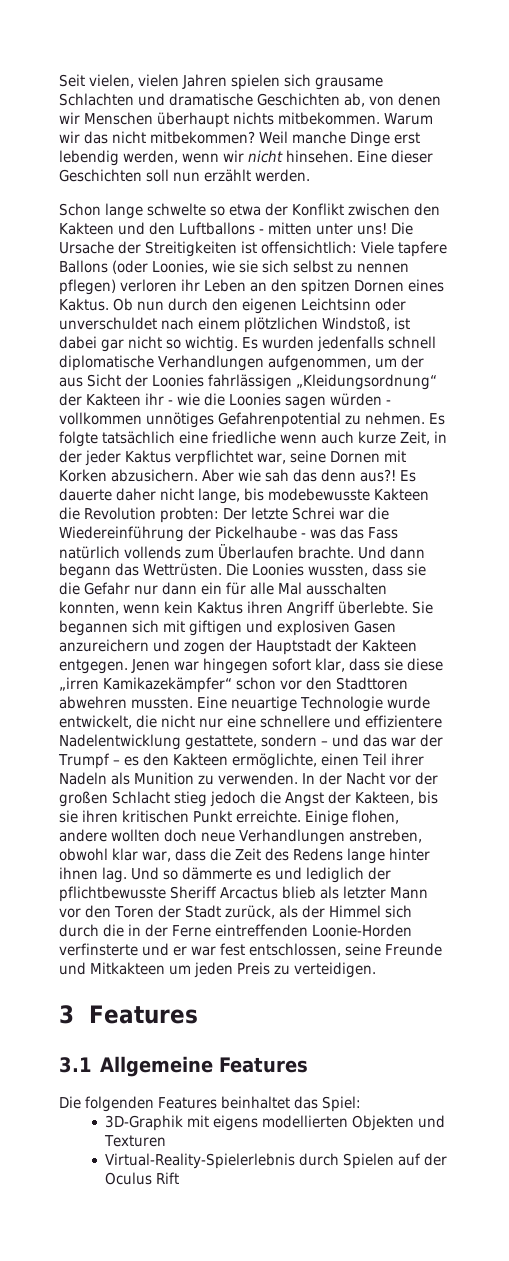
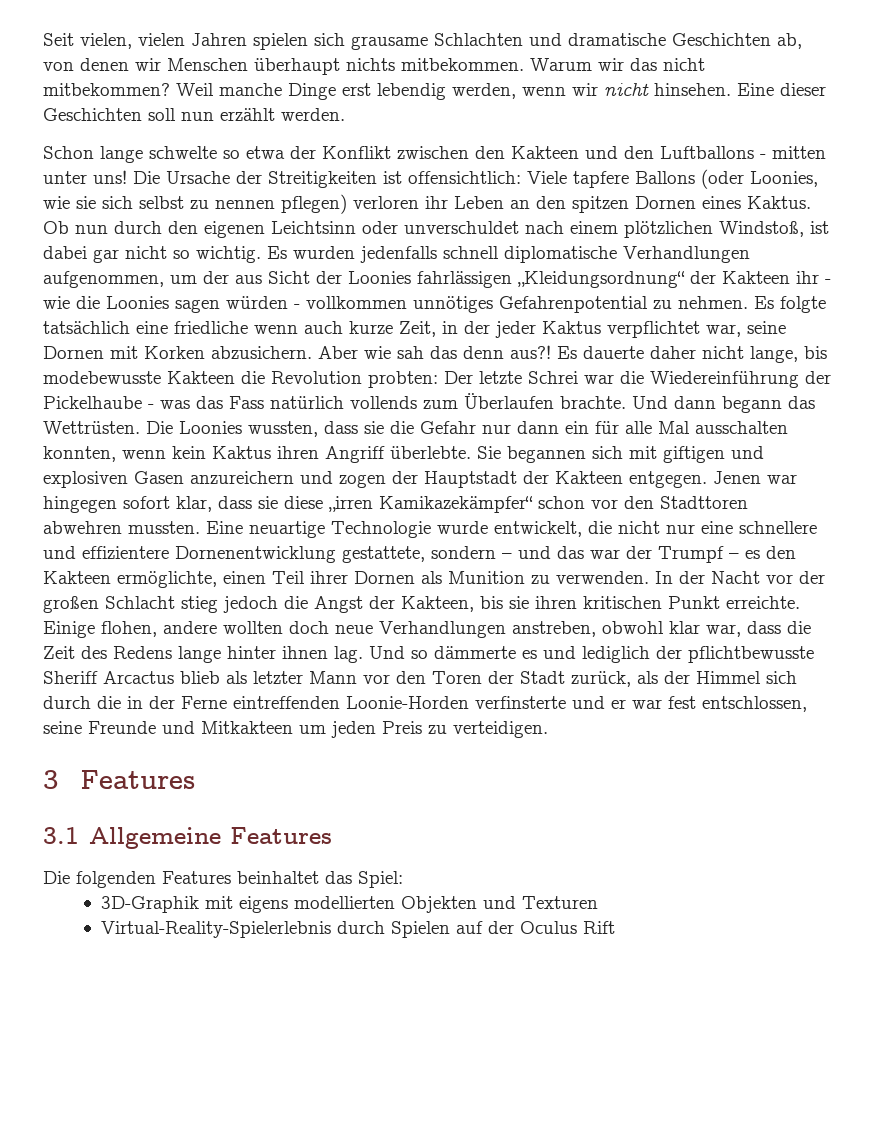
- Eine neuartige Technologie wurde entwickelt, die nicht nur eine schnellere und effizientere Nadelentwicklung gestattete, sondern – und das war der Trumpf – es den Kakteen ermöglichte, einen Teil ihrer Nadeln als Munition zu verwenden.
+ Eine neuartige Technologie wurde entwickelt, die nicht nur eine schnellere und effizientere Dornenentwicklung gestattete, sondern – und das war der Trumpf – es den Kakteen ermöglichte, einen Teil ihrer Dornen als Munition zu verwenden.

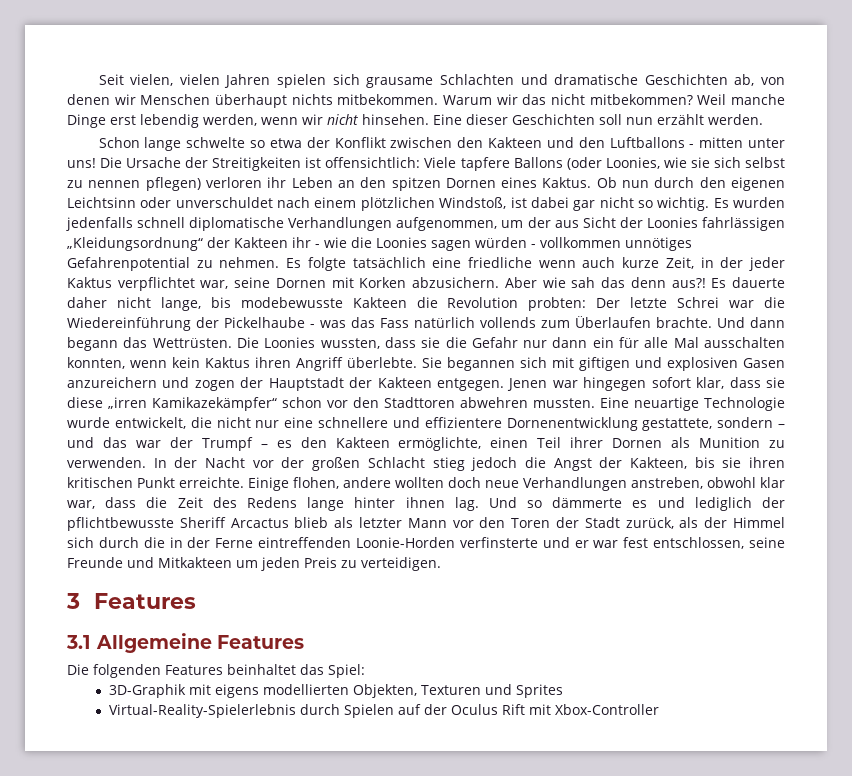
- 3D-Graphik mit eigens modellierten Objekten und Texturen
+ 3D-Graphik mit eigens modellierten Objekten, Texturen und Sprites
- Virtual-Reality-Spielerlebnis durch Spielen auf der Oculus Rift
+ Virtual-Reality-Spielerlebnis durch Spielen auf der Oculus Rift mit Xbox-Controller

